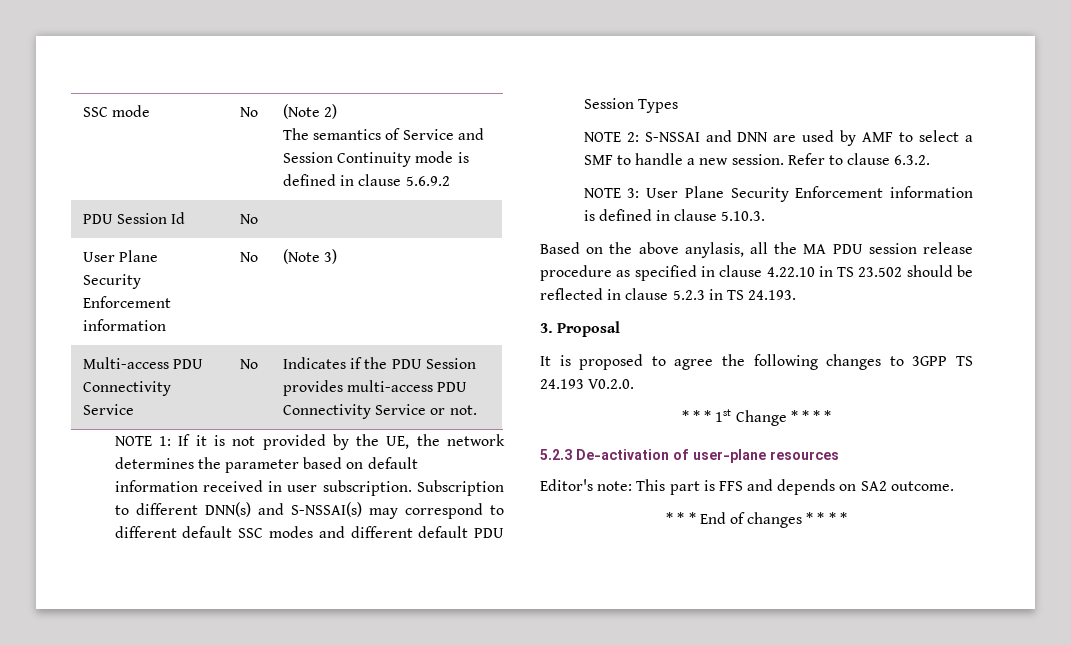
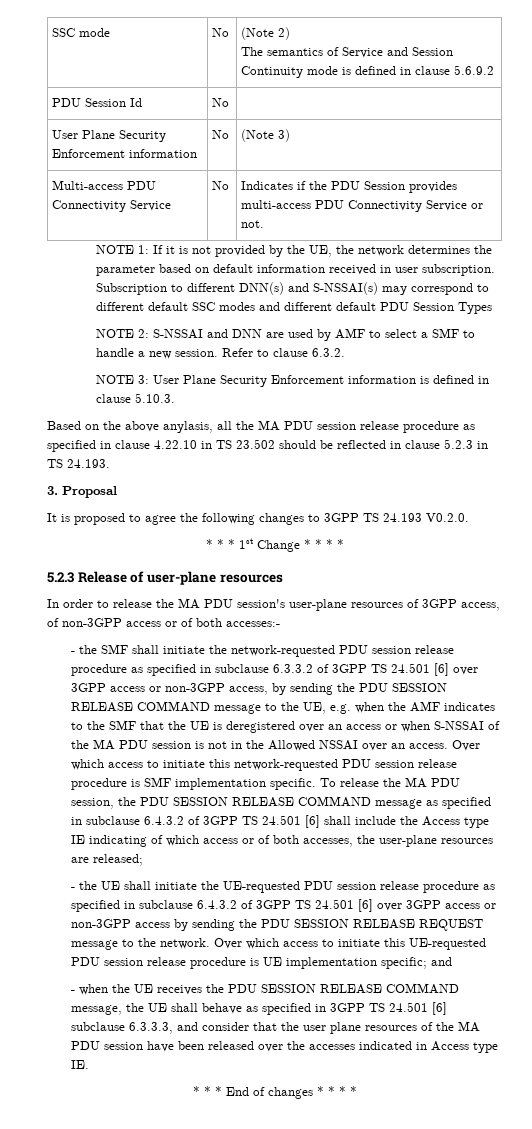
- 5.2.3 De-activation of user-plane resources
+ 5.2.3 Release of user-plane resources
- Editor's note: This part is FFS and depends on SA2 outcome.
+ In order to release the MA PDU session's user-plane resources of 3GPP access, of non-3GPP access or of both accesses:-
+ - the SMF shall initiate the network-requested PDU session release procedure as specified in subclause 6.3.3.2 of 3GPP TS 24.501 [6] over 3GPP access or non-3GPP access, by sending the PDU SESSION RELEASE COMMAND message to the UE, e.g. when the AMF indicates to the SMF that the UE is deregistered over an access or when S-NSSAI of the MA PDU session is not in the Allowed NSSAI over an access. Over which access to initiate this network-requested PDU session release procedure is SMF implementation specific. To release the MA PDU session, the PDU SESSION RELEASE COMMAND message as specified in subclause 6.4.3.2 of 3GPP TS 24.501 [6] shall include the Access type IE indicating of which access or of both accesses, the user-plane resources are released;
+ - the UE shall initiate the UE-requested PDU session release procedure as specified in subclause 6.4.3.2 of 3GPP TS 24.501 [6] over 3GPP access or non-3GPP access by sending the PDU SESSION RELEASE REQUEST message to the network. Over which access to initiate this UE-requested PDU session release procedure is UE implementation specific; and
+ - when the UE receives the PDU SESSION RELEASE COMMAND message, the UE shall behave as specified in 3GPP TS 24.501 [6] subclause 6.3.3.3, and consider that the user plane resources of the MA PDU session have been released over the accesses indicated in Access type IE.

